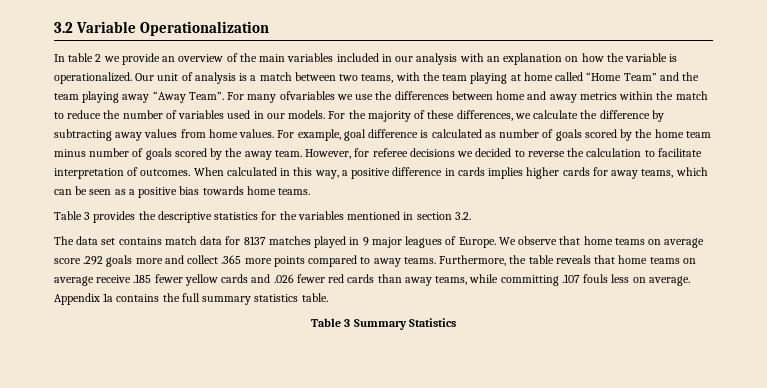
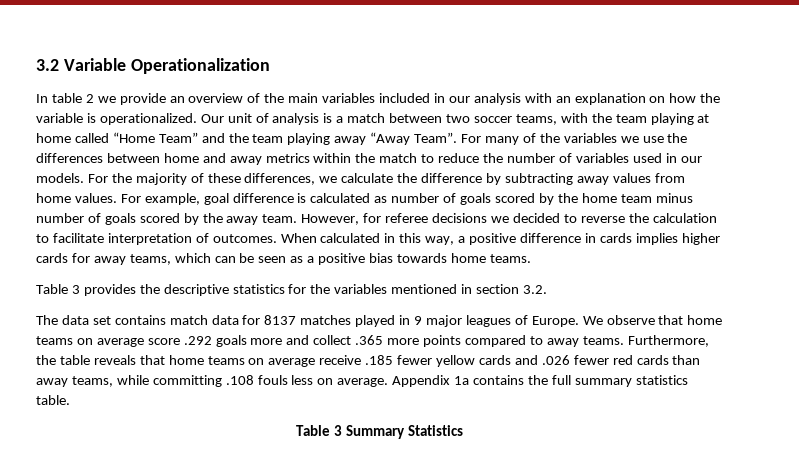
- Our unit of analysis is a match between two teams, with the team playing at home called “Home Team” and the team playing away “Away Team”.
+ Our unit of analysis is a match between two soccer teams, with the team playing at home called “Home Team” and the team playing away “Away Team”.
- For many ofvariables we use the differences between home and away metrics within the match to reduce the number of variables used in our models.
+ For many of the variables we use the differences between home and away metrics within the match to reduce the number of variables used in our models.
- Furthermore, the table reveals that home teams on average receive .185 fewer yellow cards and .026 fewer red cards than away teams, while committing .107 fouls less on average.
+ Furthermore, the table reveals that home teams on average receive .185 fewer yellow cards and .026 fewer red cards than away teams, while committing .108 fouls less on average.

